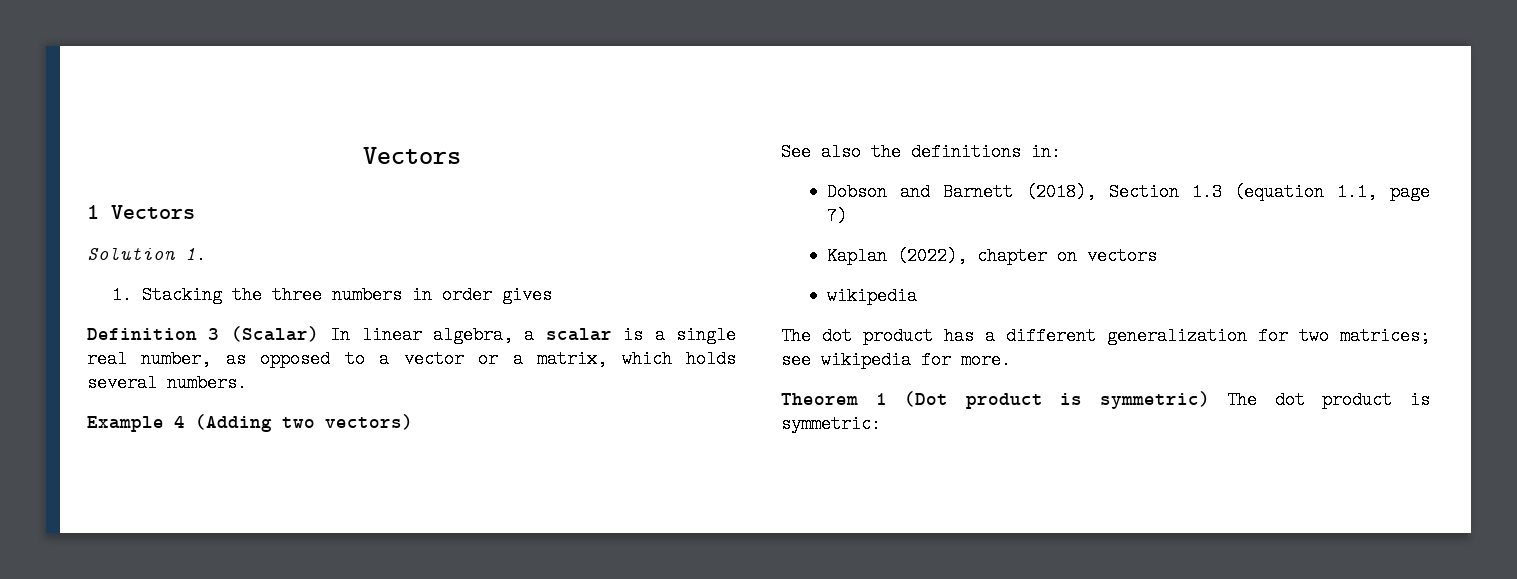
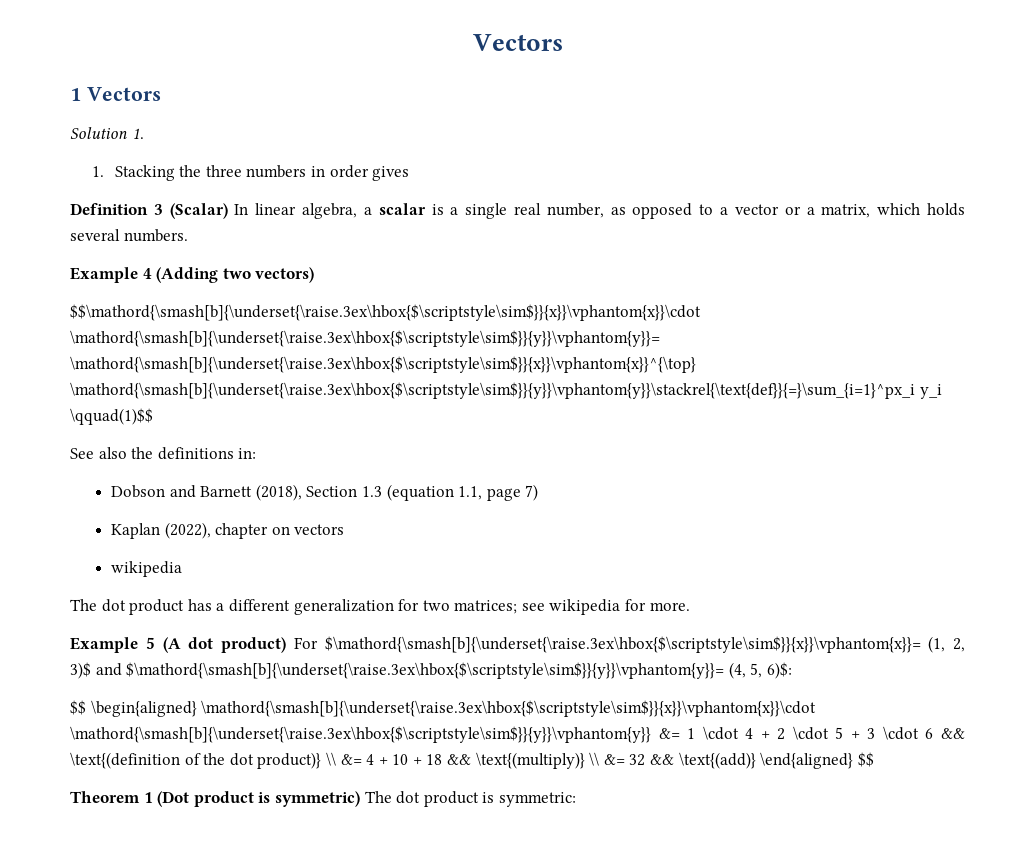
+ $$\mathord{\smash[b]{\underset{\raise.3ex\hbox{$\scriptstyle\sim$}}{x}}\vphantom{x}}\cdot \mathord{\smash[b]{\underset{\raise.3ex\hbox{$\scriptstyle\sim$}}{y}}\vphantom{y}}= \mathord{\smash[b]{\underset{\raise.3ex\hbox{$\scriptstyle\sim$}}{x}}\vphantom{x}}^{\top} \mathord{\smash[b]{\underset{\raise.3ex\hbox{$\scriptstyle\sim$}}{y}}\vphantom{y}}\stackrel{\text{def}}{=}\sum_{i=1}^px_i y_i \qquad(1)$$
+ Example 5 (A dot product) For $\mathord{\smash[b]{\underset{\raise.3ex\hbox{$\scriptstyle\sim$}}{x}}\vphantom{x}}= (1, 2, 3)$ and $\mathord{\smash[b]{\underset{\raise.3ex\hbox{$\scriptstyle\sim$}}{y}}\vphantom{y}}= (4, 5, 6)$:
+ $$ \begin{aligned} \mathord{\smash[b]{\underset{\raise.3ex\hbox{$\scriptstyle\sim$}}{x}}\vphantom{x}}\cdot \mathord{\smash[b]{\underset{\raise.3ex\hbox{$\scriptstyle\sim$}}{y}}\vphantom{y}} &= 1 \cdot 4 + 2 \cdot 5 + 3 \cdot 6 && \text{(definition of the dot product)} \\ &= 4 + 10 + 18 && \text{(multiply)} \\ &= 32 && \text{(add)} \end{aligned} $$

